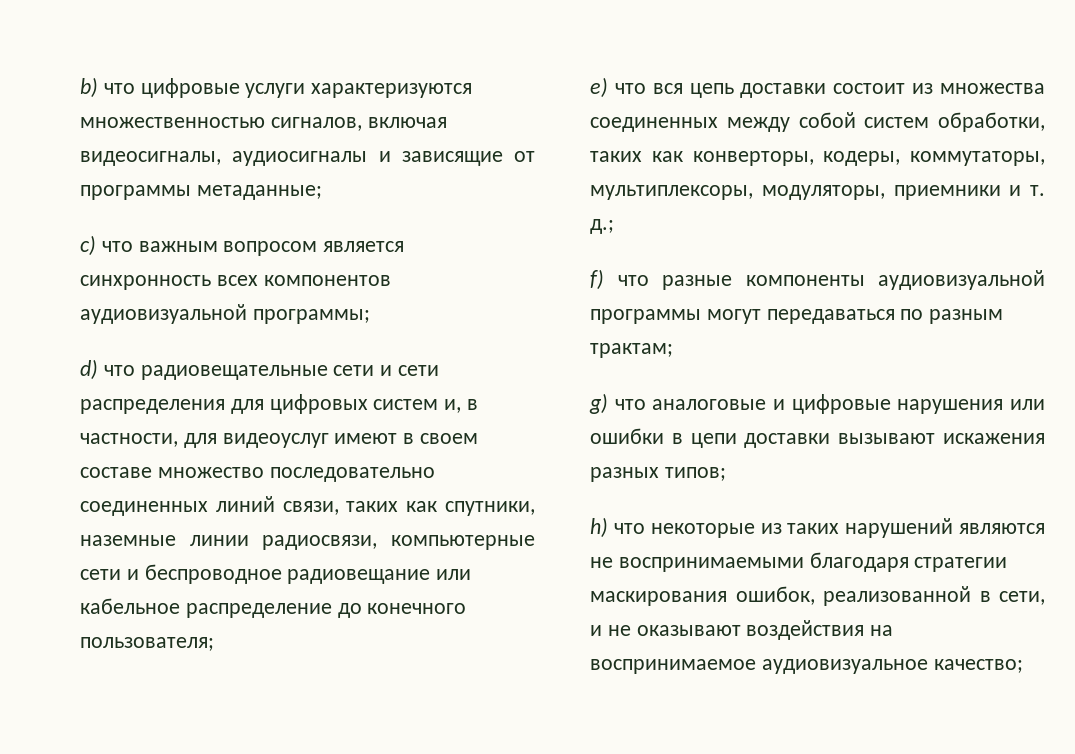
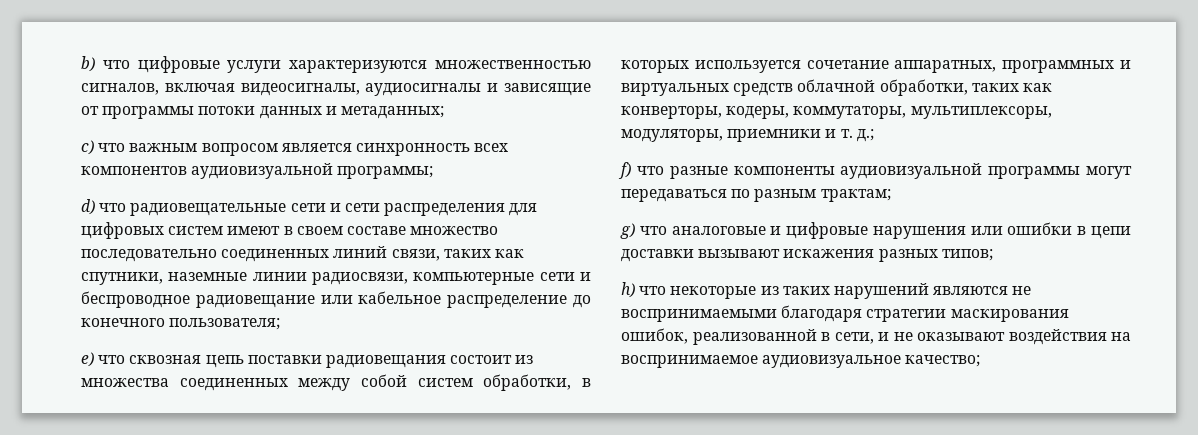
- b) что цифровые услуги характеризуются множественностью сигналов, включая видеосигналы, аудиосигналы и зависящие от программы метаданные;
+ b) что цифровые услуги характеризуются множественностью сигналов, включая видеосигналы, аудиосигналы и зависящие от программы потоки данных и метаданных;
- d) что радиовещательные сети и сети распределения для цифровых систем и, в частности, для видеоуслуг имеют в своем составе множество последовательно соединенных линий связи, таких как спутники, наземные линии радиосвязи, компьютерные сети и беспроводное радиовещание или кабельное распределение до конечного пользователя;
+ d) что радиовещательные сети и сети распределения для цифровых систем имеют в своем составе множество последовательно соединенных линий связи, таких как спутники, наземные линии радиосвязи, компьютерные сети и беспроводное радиовещание или кабельное распределение до конечного пользователя;
- e) что вся цепь доставки состоит из множества соединенных между собой систем обработки, таких как конверторы, кодеры, коммутаторы, мультиплексоры, модуляторы, приемники и т. д.;
+ e) что сквозная цепь поставки радиовещания состоит из множества соединенных между собой систем обработки, в которых используется сочетание аппаратных, программных и виртуальных средств облачной обработки, таких как конверторы, кодеры, коммутаторы, мультиплексоры, модуляторы, приемники и т. д.;

